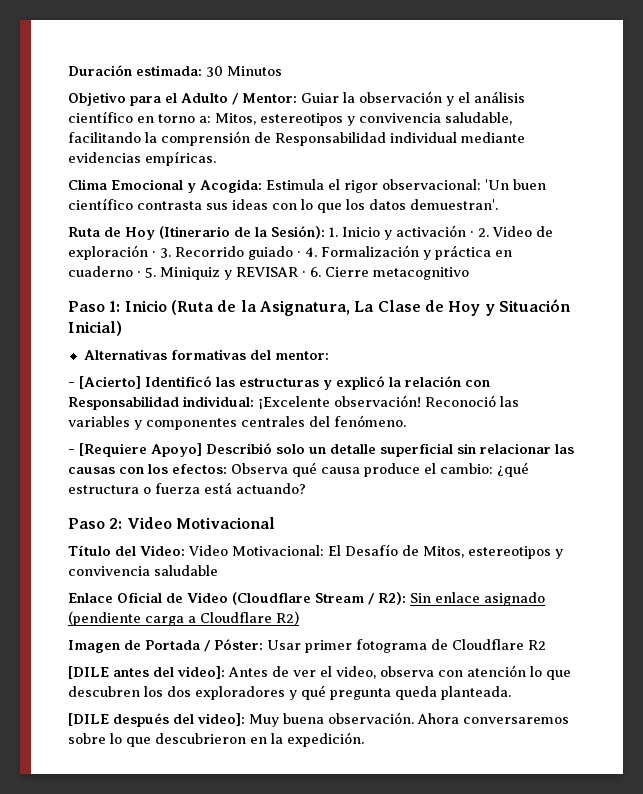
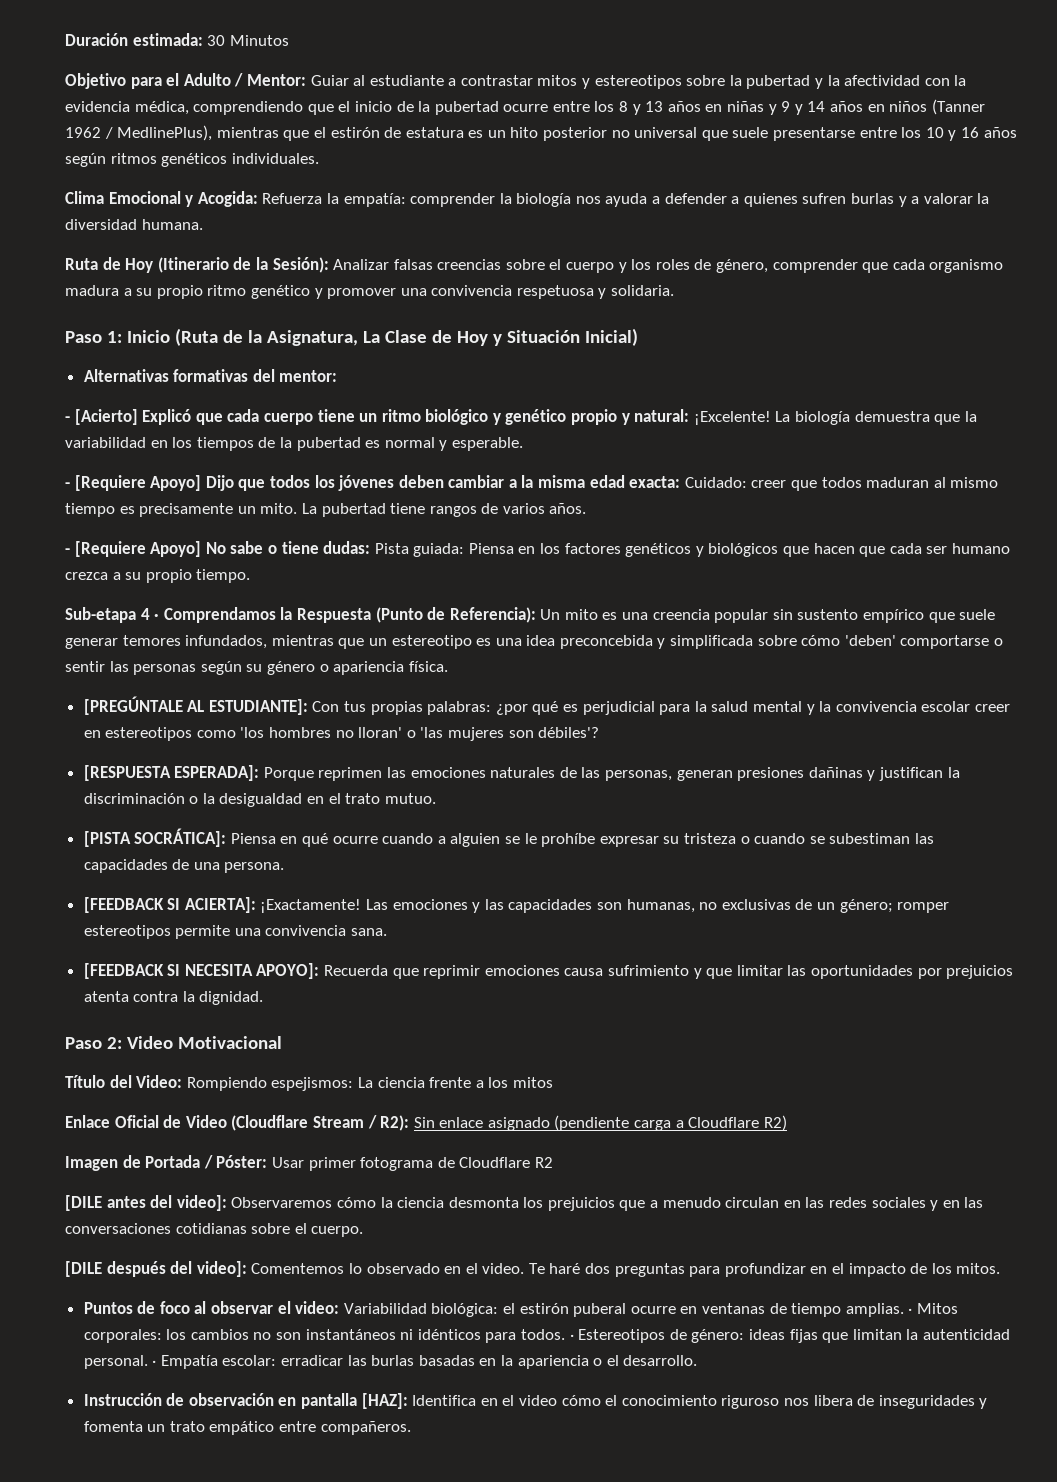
- Objetivo para el Adulto / Mentor: Guiar la observación y el análisis científico en torno a: Mitos, estereotipos y convivencia saludable, facilitando la comprensión de Responsabilidad individual mediante evidencias empíricas.
- Clima Emocional y Acogida: Estimula el rigor observacional: 'Un buen científico contrasta sus ideas con lo que los datos demuestran'.
+ Objetivo para el Adulto / Mentor: Guiar al estudiante a contrastar mitos y estereotipos sobre la pubertad y la afectividad con la evidencia médica, comprendiendo que el inicio de la pubertad ocurre entre los 8 y 13 años en niñas y 9 y 14 años en niños (Tanner 1962 / MedlinePlus), mientras que el estirón de estatura es un hito posterior no universal que suele presentarse entre los 10 y 16 años según ritmos genéticos individuales.
+ Clima Emocional y Acogida: Refuerza la empatía: comprender la biología nos ayuda a defender a quienes sufren burlas y a valorar la diversidad humana.
- Ruta de Hoy (Itinerario de la Sesión): 1. Inicio y activación · 2. Video de exploración · 3. Recorrido guiado · 4. Formalización y práctica en cuaderno · 5. Miniquiz y REVISAR · 6. Cierre metacognitivo
+ Ruta de Hoy (Itinerario de la Sesión): Analizar falsas creencias sobre el cuerpo y los roles de género, comprender que cada organismo madura a su propio ritmo genético y promover una convivencia respetuosa y solidaria.
- - [Acierto] Identificó las estructuras y explicó la relación con Responsabilidad individual: ¡Excelente observación! Reconoció las variables y componentes centrales del fenómeno.
- - [Requiere Apoyo] Describió solo un detalle superficial sin relacionar las causas con los efectos: Observa qué causa produce el cambio: ¿qué estructura o fuerza está actuando?
+ - [Acierto] Explicó que cada cuerpo tiene un ritmo biológico y genético propio y natural: ¡Excelente! La biología demuestra que la variabilidad en los tiempos de la pubertad es normal y esperable.
+ - [Requiere Apoyo] Dijo que todos los jóvenes deben cambiar a la misma edad exacta: Cuidado: creer que todos maduran al mismo tiempo es precisamente un mito. La pubertad tiene rangos de varios años.
+ - [Requiere Apoyo] No sabe o tiene dudas: Pista guiada: Piensa en los factores genéticos y biológicos que hacen que cada ser humano crezca a su propio tiempo.
+ Sub-etapa 4 · Comprendamos la Respuesta (Punto de Referencia): Un mito es una creencia popular sin sustento empírico que suele generar temores infundados, mientras que un estereotipo es una idea preconcebida y simplificada sobre cómo 'deben' comportarse o sentir las personas según su género o apariencia física.
+ [PREGÚNTALE AL ESTUDIANTE]: Con tus propias palabras: ¿por qué es perjudicial para la salud mental y la convivencia escolar creer en estereotipos como 'los hombres no lloran' o 'las mujeres son débiles'?
+ [RESPUESTA ESPERADA]: Porque reprimen las emociones naturales de las personas, generan presiones dañinas y justifican la discriminación o la desigualdad en el trato mutuo.
+ [PISTA SOCRÁTICA]: Piensa en qué ocurre cuando a alguien se le prohíbe expresar su tristeza o cuando se subestiman las capacidades de una persona.
+ [FEEDBACK SI ACIERTA]: ¡Exactamente! Las emociones y las capacidades son humanas, no exclusivas de un género; romper estereotipos permite una convivencia sana.
+ [FEEDBACK SI NECESITA APOYO]: Recuerda que reprimir emociones causa sufrimiento y que limitar las oportunidades por prejuicios atenta contra la dignidad.
- Título del Video: Video Motivacional: El Desafío de Mitos, estereotipos y convivencia saludable
+ Título del Video: Rompiendo espejismos: La ciencia frente a los mitos
- [DILE antes del video]: Antes de ver el video, observa con atención lo que descubren los dos exploradores y qué pregunta queda planteada.
- [DILE después del video]: Muy buena observación. Ahora conversaremos sobre lo que descubrieron en la expedición.
+ [DILE antes del video]: Observaremos cómo la ciencia desmonta los prejuicios que a menudo circulan en las redes sociales y en las conversaciones cotidianas sobre el cuerpo.
+ [DILE después del video]: Comentemos lo observado en el video. Te haré dos preguntas para profundizar en el impacto de los mitos.
+ Puntos de foco al observar el video: Variabilidad biológica: el estirón puberal ocurre en ventanas de tiempo amplias. · Mitos corporales: los cambios no son instantáneos ni idénticos para todos. · Estereotipos de género: ideas fijas que limitan la autenticidad personal. · Empatía escolar: erradicar las burlas basadas en la apariencia o el desarrollo.
+ Instrucción de observación en pantalla [HAZ]: Identifica en el video cómo el conocimiento riguroso nos libera de inseguridades y fomenta un trato empático entre compañeros.

